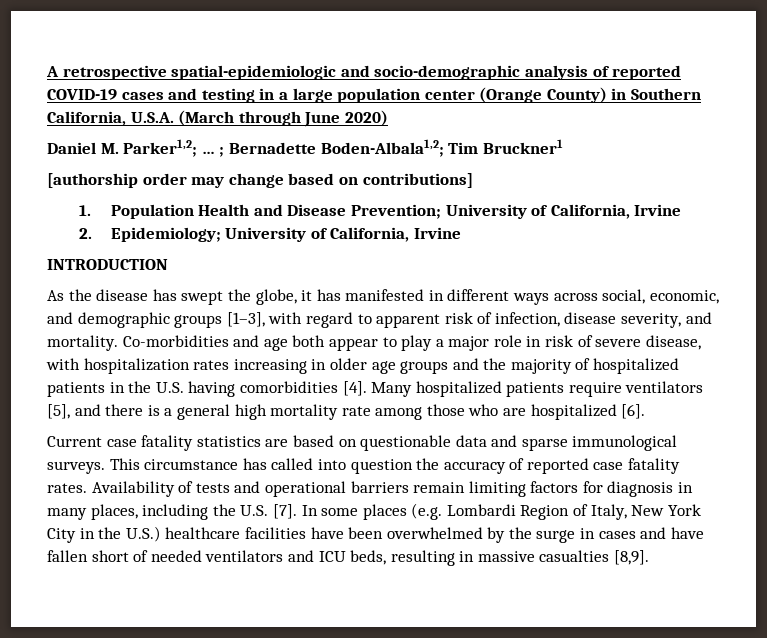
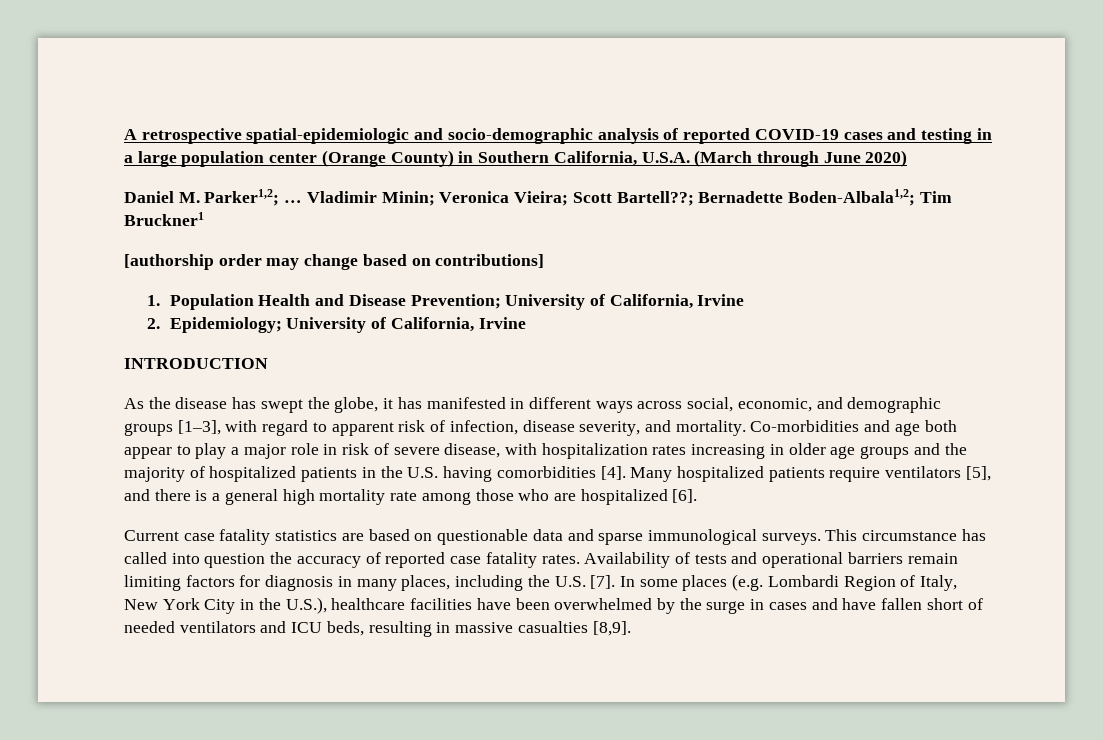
- Daniel M. Parker1,2; … ; Bernadette Boden-Albala1,2; Tim Bruckner1
+ Daniel M. Parker1,2; … Vladimir Minin; Veronica Vieira; Scott Bartell??; Bernadette Boden-Albala1,2; Tim Bruckner1
- In some places (e.g. Lombardi Region of Italy, New York City in the U.S.) healthcare facilities have been overwhelmed by the surge in cases and have fallen short of needed ventilators and ICU beds, resulting in massive casualties [8,9].
+ In some places (e.g. Lombardi Region of Italy, New York City in the U.S.), healthcare facilities have been overwhelmed by the surge in cases and have fallen short of needed ventilators and ICU beds, resulting in massive casualties [8,9].

